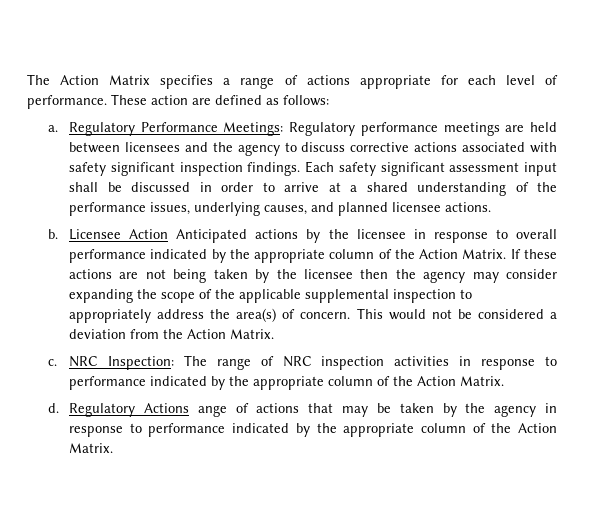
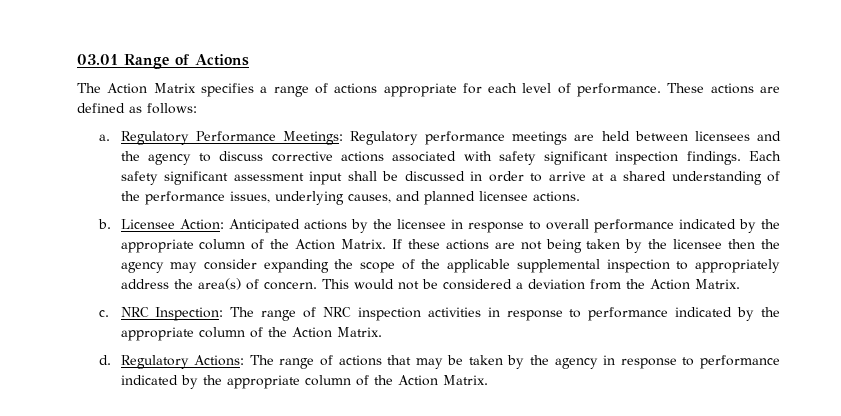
+ 03.01 Range of Actions
- These action are defined as follows:
+ These actions are defined as follows:
- Licensee Action Anticipated actions by the licensee in response to overall performance indicated by the appropriate column of the Action Matrix.
+ Licensee Action: Anticipated actions by the licensee in response to overall performance indicated by the appropriate column of the Action Matrix.
- Regulatory Actions ange of actions that may be taken by the agency in response to performance indicated by the appropriate column of the Action Matrix.
+ Regulatory Actions: The range of actions that may be taken by the agency in response to performance indicated by the appropriate column of the Action Matrix.

